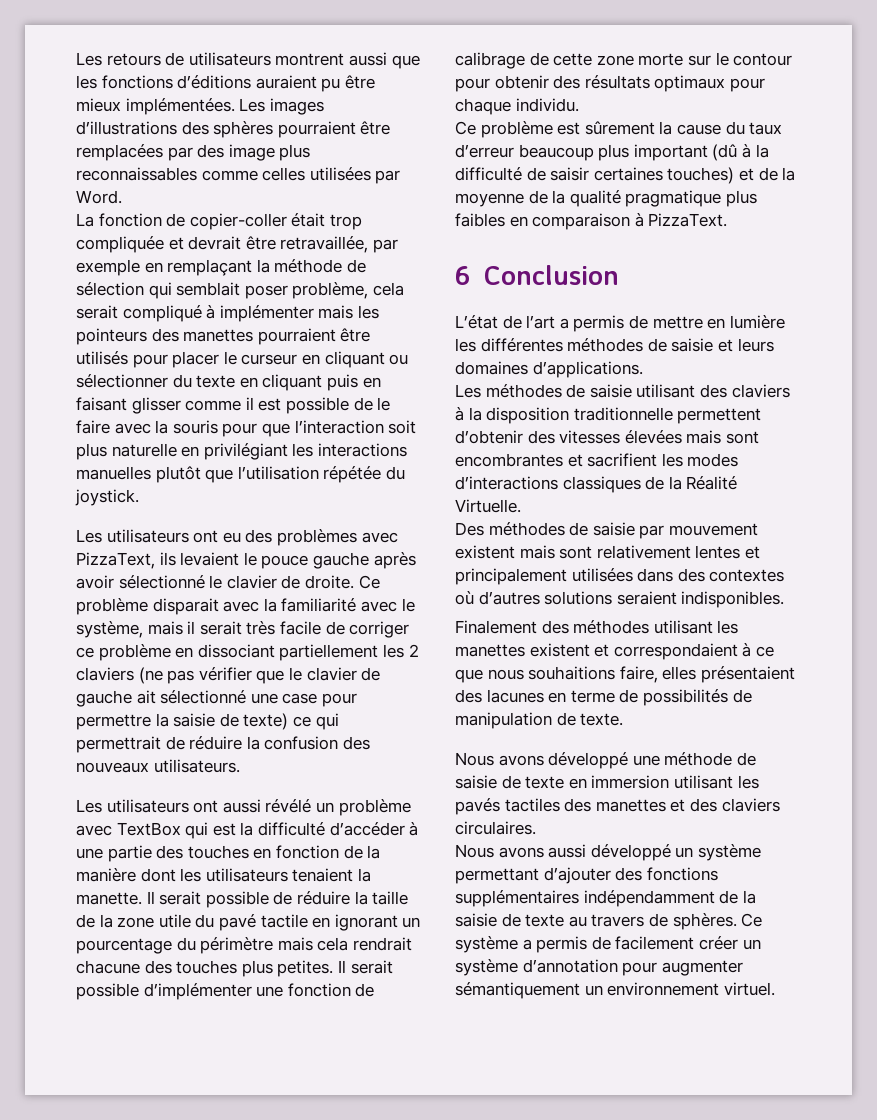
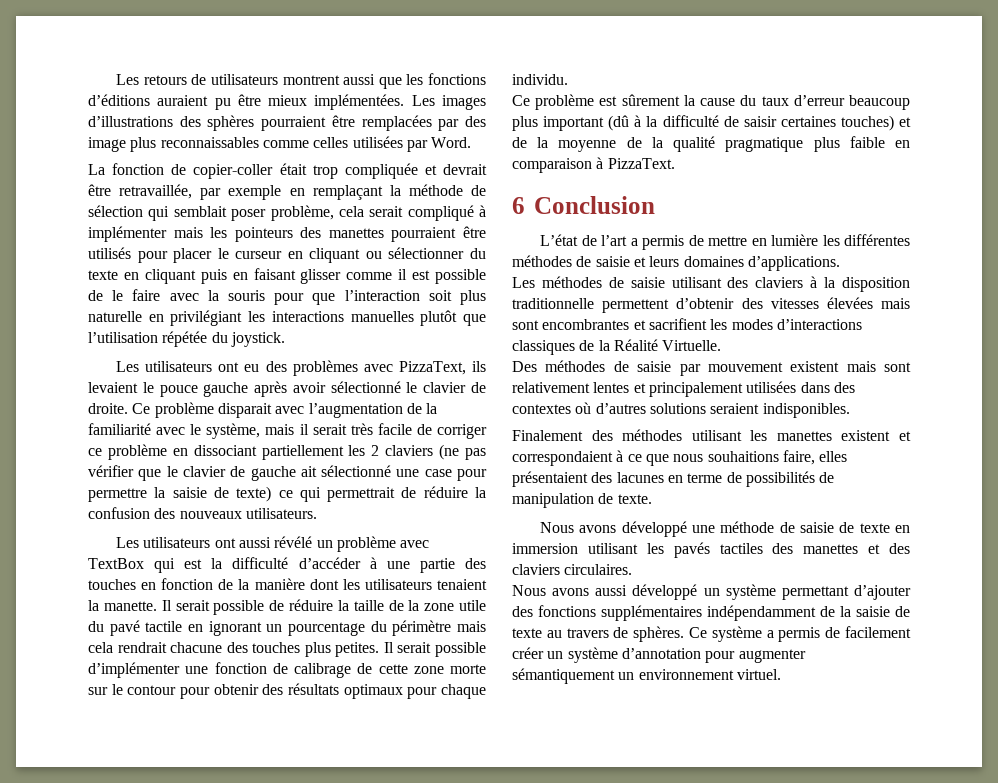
- Ce problème disparait avec la familiarité avec le système, mais il serait très facile de corriger ce problème en dissociant partiellement les 2 claviers (ne pas vérifier que le clavier de gauche ait sélectionné une case pour permettre la saisie de texte) ce qui permettrait de réduire la confusion des nouveaux utilisateurs.
+ Ce problème disparait avec l’augmentation de la familiarité avec le système, mais il serait très facile de corriger ce problème en dissociant partiellement les 2 claviers (ne pas vérifier que le clavier de gauche ait sélectionné une case pour permettre la saisie de texte) ce qui permettrait de réduire la confusion des nouveaux utilisateurs.
- Ce problème est sûrement la cause du taux d’erreur beaucoup plus important (dû à la difficulté de saisir certaines touches) et de la moyenne de la qualité pragmatique plus faibles en comparaison à PizzaText.
+ Ce problème est sûrement la cause du taux d’erreur beaucoup plus important (dû à la difficulté de saisir certaines touches) et de la moyenne de la qualité pragmatique plus faible en comparaison à PizzaText.

